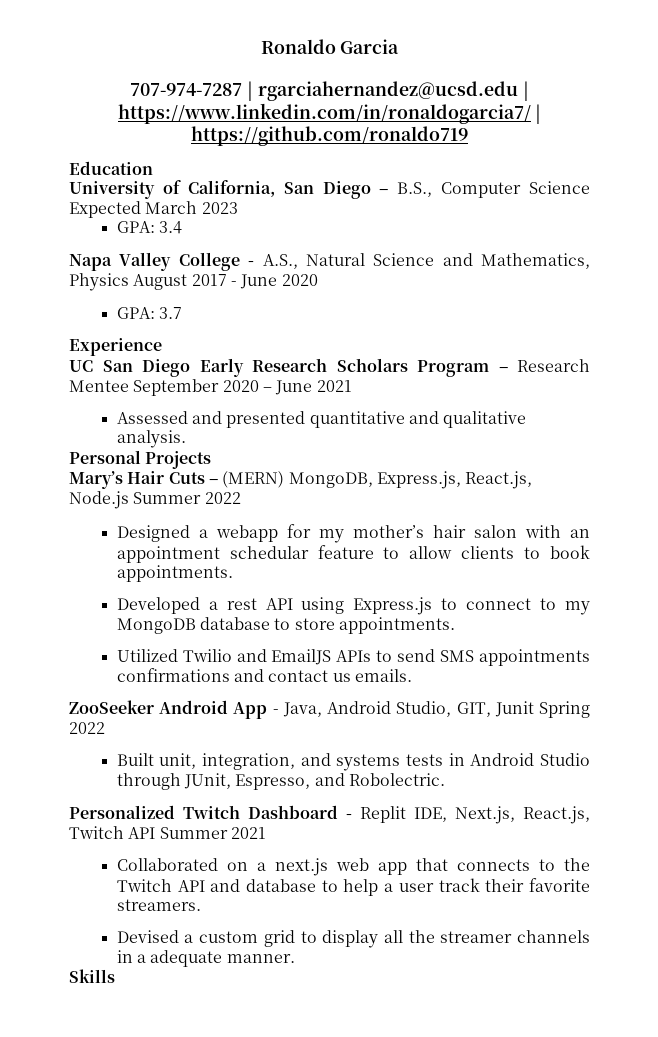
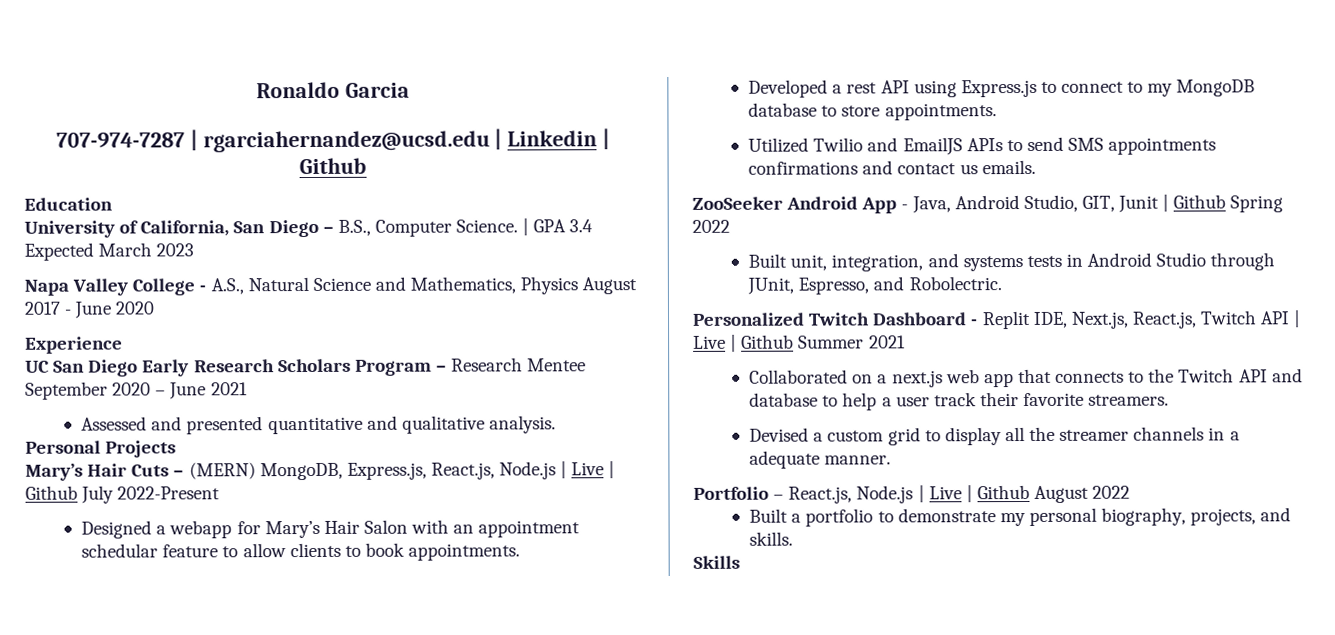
- 707-974-7287 | rgarciahernandez@ucsd.edu | https://www.linkedin.com/in/ronaldogarcia7/ | https://github.com/ronaldo719
+ 707-974-7287 | rgarciahernandez@ucsd.edu | Linkedin | Github
- University of California, San Diego – B.S., Computer Science Expected March 2023
+ University of California, San Diego – B.S., Computer Science. | GPA 3.4 Expected March 2023
- GPA: 3.4
- GPA: 3.7
- Mary’s Hair Cuts – (MERN) MongoDB, Express.js, React.js, Node.js Summer 2022
+ Mary’s Hair Cuts – (MERN) MongoDB, Express.js, React.js, Node.js | Live | Github July 2022-Present
- Designed a webapp for my mother’s hair salon with an appointment schedular feature to allow clients to book appointments.
+ Designed a webapp for Mary’s Hair Salon with an appointment schedular feature to allow clients to book appointments.
- ZooSeeker Android App - Java, Android Studio, GIT, Junit Spring 2022
+ ZooSeeker Android App - Java, Android Studio, GIT, Junit | Github Spring 2022
- Personalized Twitch Dashboard - Replit IDE, Next.js, React.js, Twitch API Summer 2021
+ Personalized Twitch Dashboard - Replit IDE, Next.js, React.js, Twitch API | Live | Github Summer 2021
+ Portfolio – React.js, Node.js | Live | Github August 2022
+ Built a portfolio to demonstrate my personal biography, projects, and skills.

